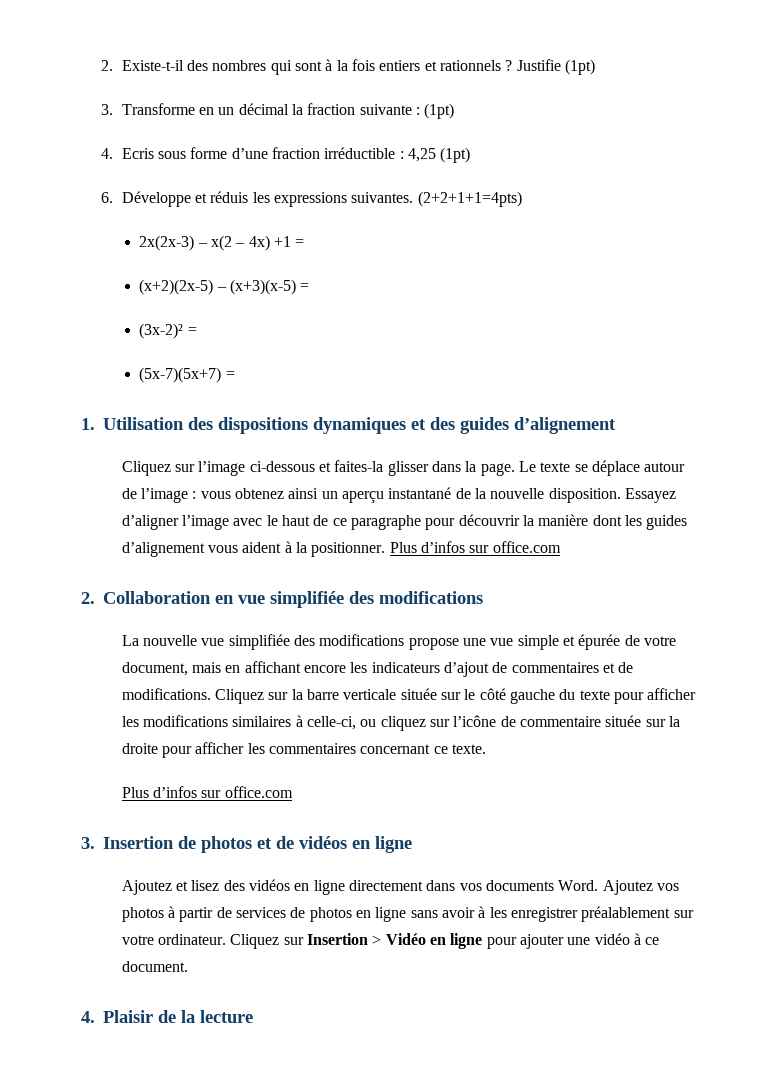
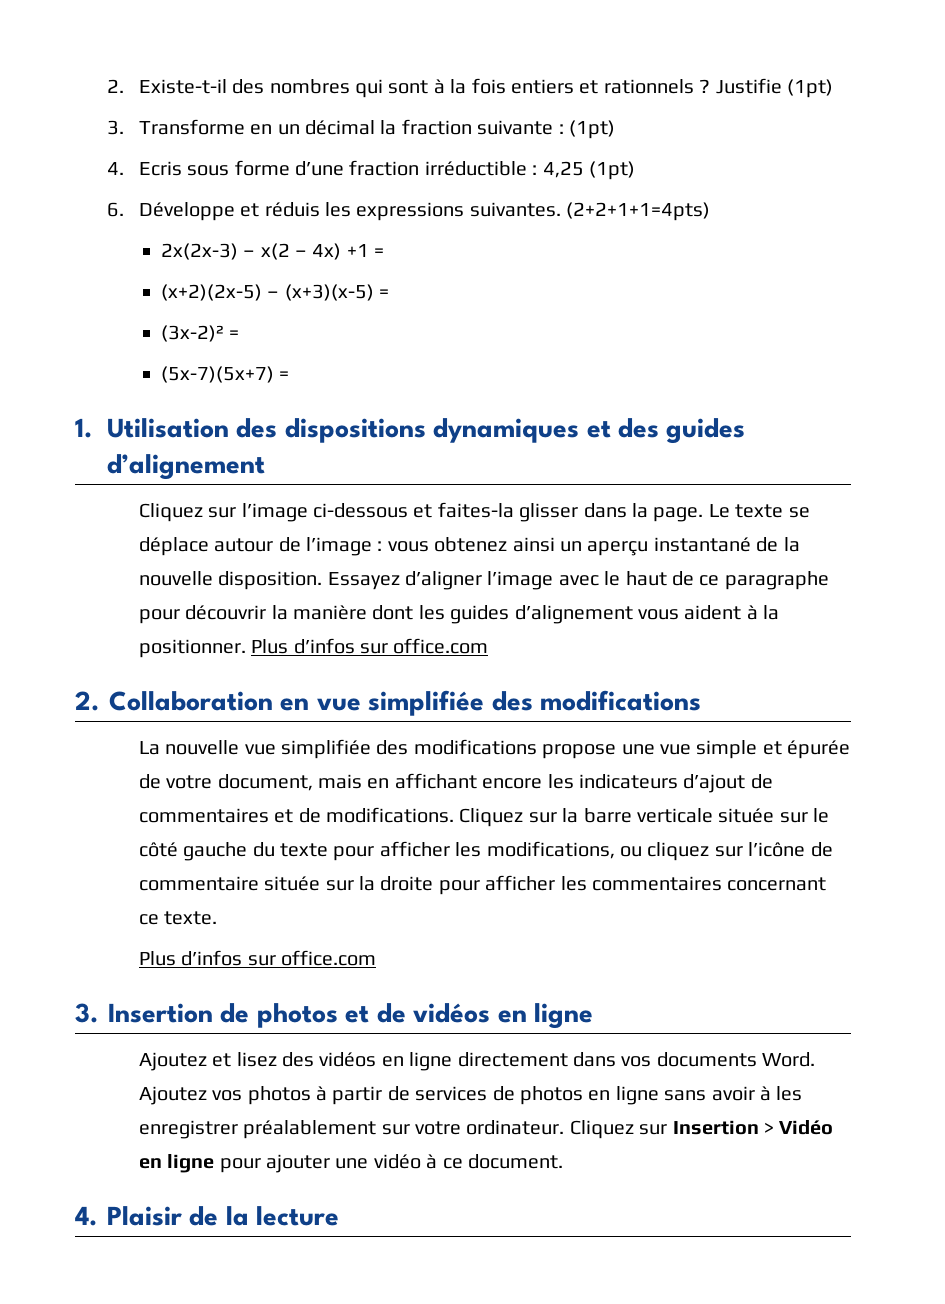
- Cliquez sur la barre verticale située sur le côté gauche du texte pour afficher les modifications similaires à celle-ci, ou cliquez sur l’icône de commentaire située sur la droite pour afficher les commentaires concernant ce texte.
+ Cliquez sur la barre verticale située sur le côté gauche du texte pour afficher les modifications, ou cliquez sur l’icône de commentaire située sur la droite pour afficher les commentaires concernant ce texte.

